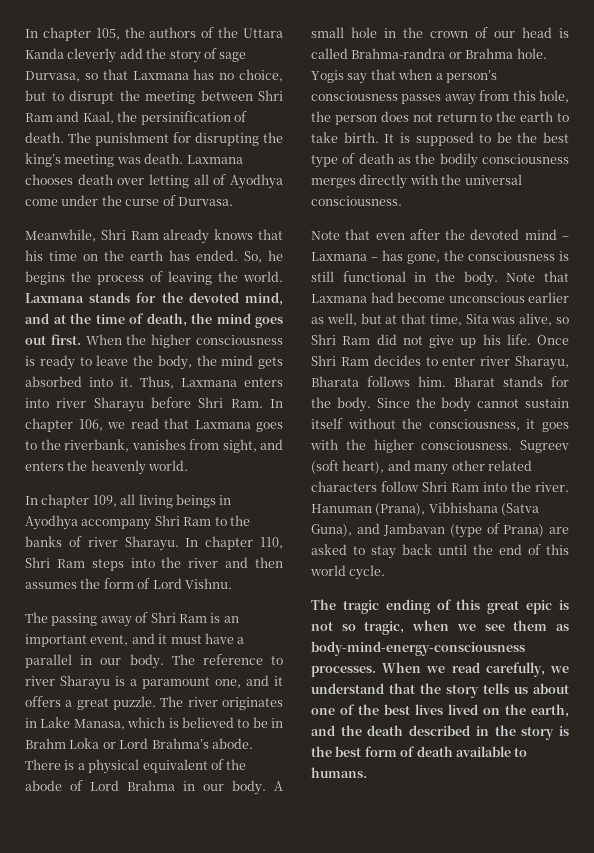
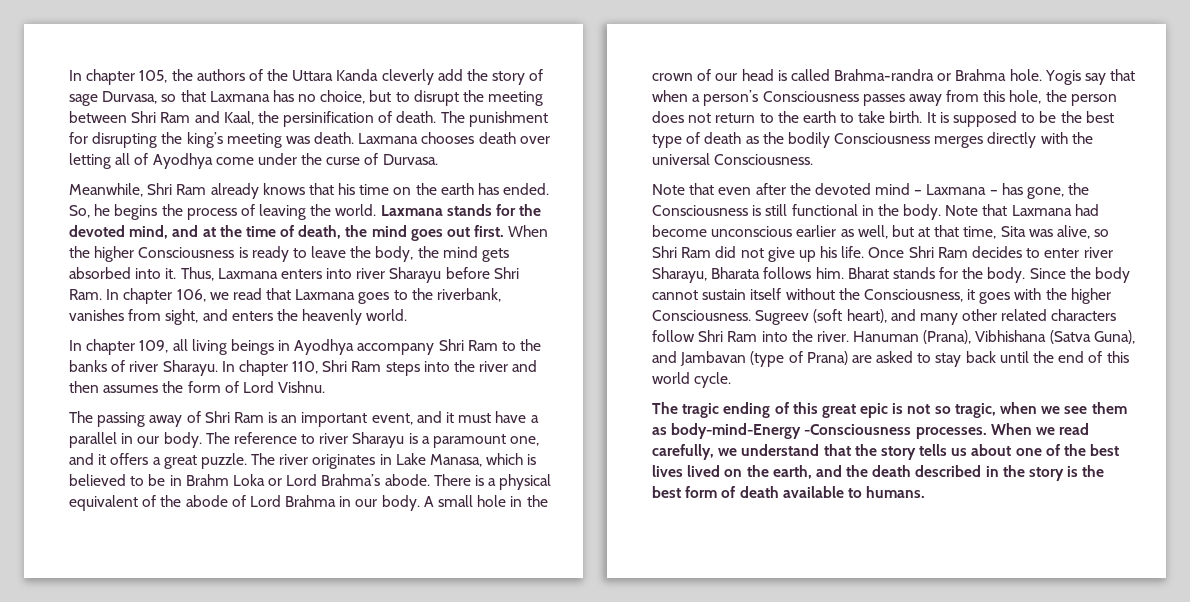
- When the higher consciousness is ready to leave the body, the mind gets absorbed into it.
+ When the higher Consciousness is ready to leave the body, the mind gets absorbed into it.
- Yogis say that when a person’s consciousness passes away from this hole, the person does not return to the earth to take birth.
+ Yogis say that when a person’s Consciousness passes away from this hole, the person does not return to the earth to take birth.
- It is supposed to be the best type of death as the bodily consciousness merges directly with the universal consciousness.
+ It is supposed to be the best type of death as the bodily Consciousness merges directly with the universal Consciousness.
- Note that even after the devoted mind – Laxmana – has gone, the consciousness is still functional in the body.
+ Note that even after the devoted mind – Laxmana – has gone, the Consciousness is still functional in the body.
- Since the body cannot sustain itself without the consciousness, it goes with the higher consciousness.
+ Since the body cannot sustain itself without the Consciousness, it goes with the higher Consciousness.
- The tragic ending of this great epic is not so tragic, when we see them as body-mind-energy-consciousness processes.
+ The tragic ending of this great epic is not so tragic, when we see them as body-mind-Energy -Consciousness processes.

